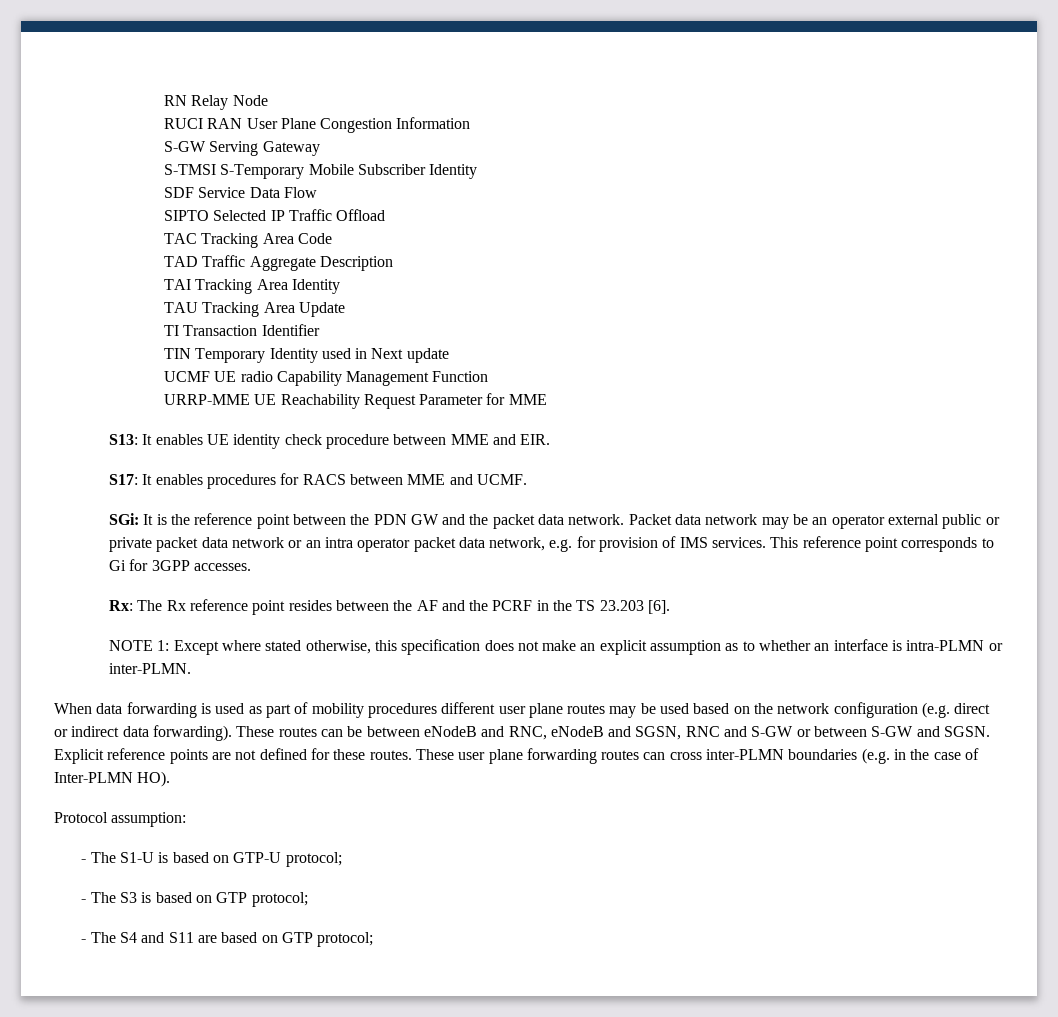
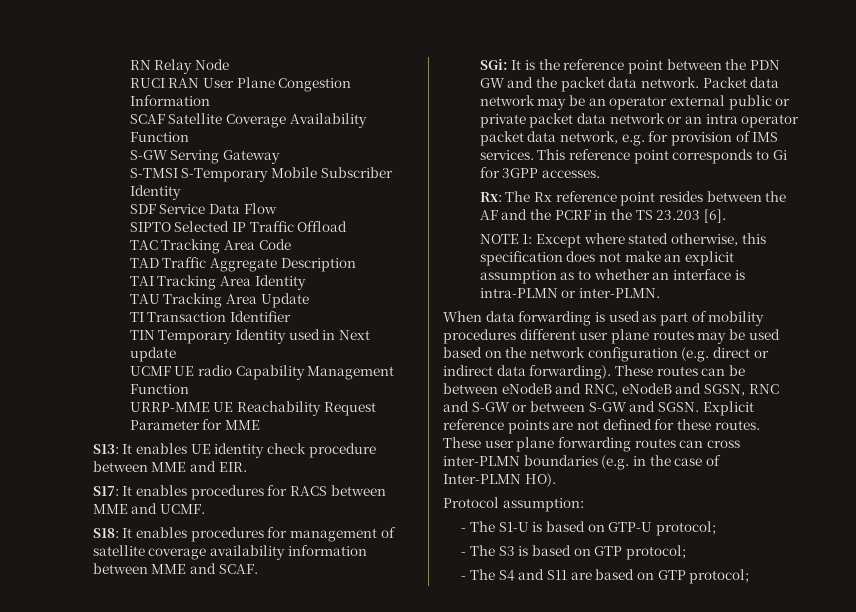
+ SCAF Satellite Coverage Availability Function
+ S18: It enables procedures for management of satellite coverage availability information between MME and SCAF.

